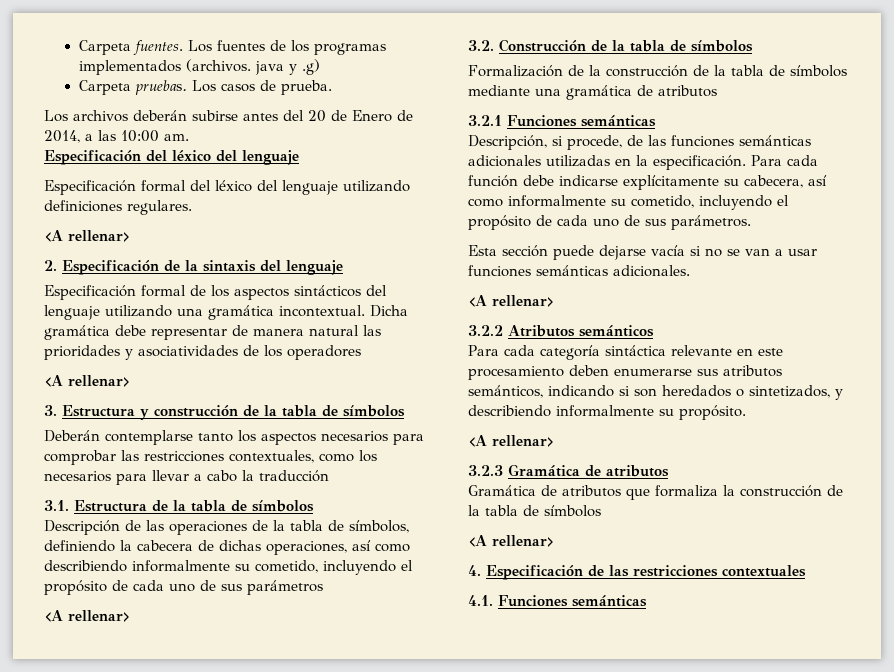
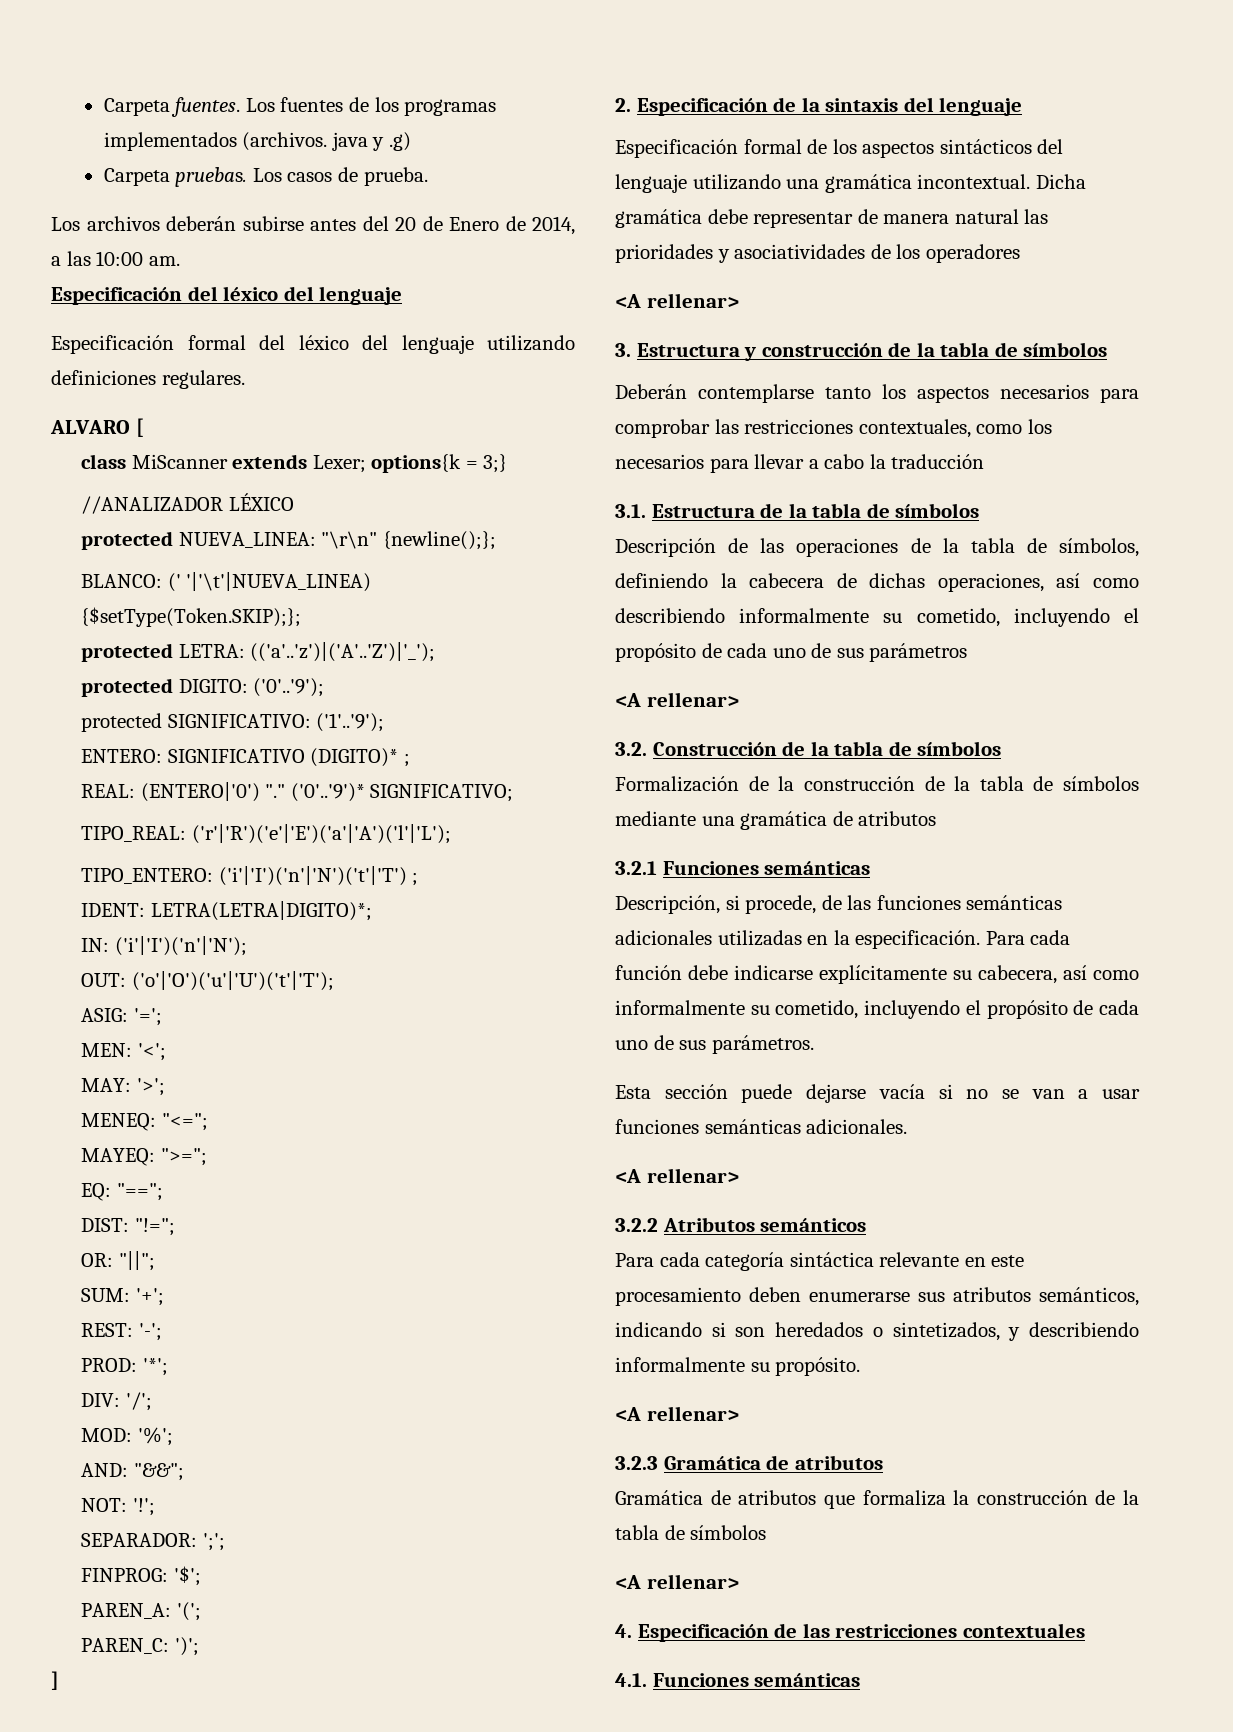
  Especificación formal del léxico del lenguaje utilizando definiciones regulares.
- <A rellenar>
+ ALVARO [
+ class MiScanner extends Lexer; options{k = 3;}
+ //ANALIZADOR LÉXICO
+ protected NUEVA_LINEA: "\r\n" {newline();};
+ BLANCO: (' '|'\t'|NUEVA_LINEA) {$setType(Token.SKIP);};
+ protected LETRA: (('a'..'z')|('A'..'Z')|'_');
+ protected DIGITO: ('0'..'9');
+ protected SIGNIFICATIVO: ('1'..'9');
+ ENTERO: SIGNIFICATIVO (DIGITO)* ;
+ REAL: (ENTERO|'0') "." ('0'..'9')* SIGNIFICATIVO;
+ TIPO_REAL: ('r'|'R')('e'|'E')('a'|'A')('l'|'L');
+ TIPO_ENTERO: ('i'|'I')('n'|'N')('t'|'T') ;
+ IDENT: LETRA(LETRA|DIGITO)*;
+ IN: ('i'|'I')('n'|'N');
+ OUT: ('o'|'O')('u'|'U')('t'|'T');
+ ASIG: '=';
+ MEN: '<';
+ MAY: '>';
+ MENEQ: "<=";
+ MAYEQ: ">=";
+ EQ: "==";
+ DIST: "!=";
+ OR: "||";
+ SUM: '+';
+ REST: '-';
+ PROD: '*';
+ DIV: '/';
+ MOD: '%';
+ AND: "&&";
+ NOT: '!';
+ SEPARADOR: ';';
+ FINPROG: '$';
+ PAREN_A: '(';
+ PAREN_C: ')';
+ ]

